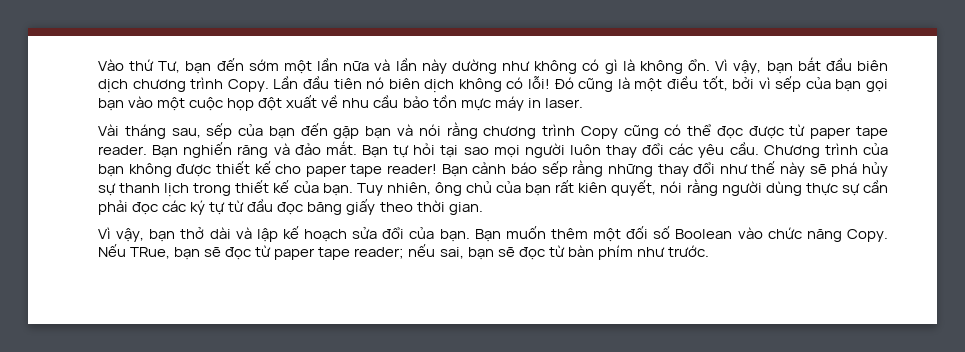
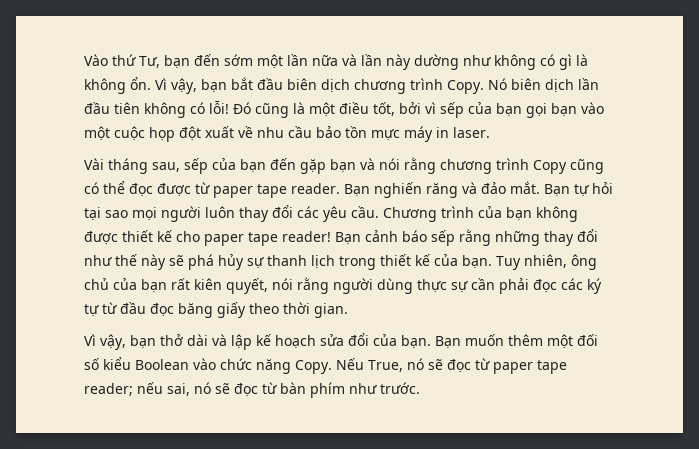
- Lần đầu tiên nó biên dịch không có lỗi!
+ Nó biên dịch lần đầu tiên không có lỗi!
- Bạn muốn thêm một đối số Boolean vào chức năng Copy.
+ Bạn muốn thêm một đối số kiểu Boolean vào chức năng Copy.
- Nếu TRue, bạn sẽ đọc từ paper tape reader; nếu sai, bạn sẽ đọc từ bàn phím như trước.
+ Nếu True, nó sẽ đọc từ paper tape reader; nếu sai, nó sẽ đọc từ bàn phím như trước.

